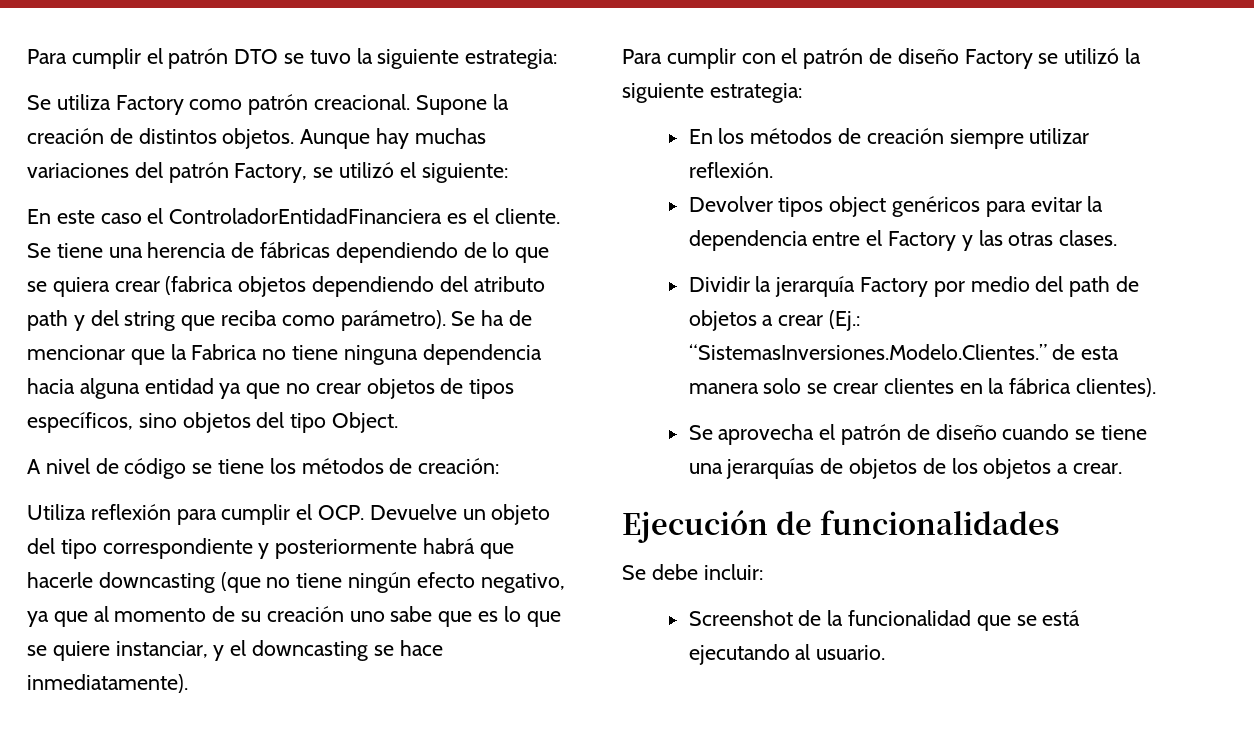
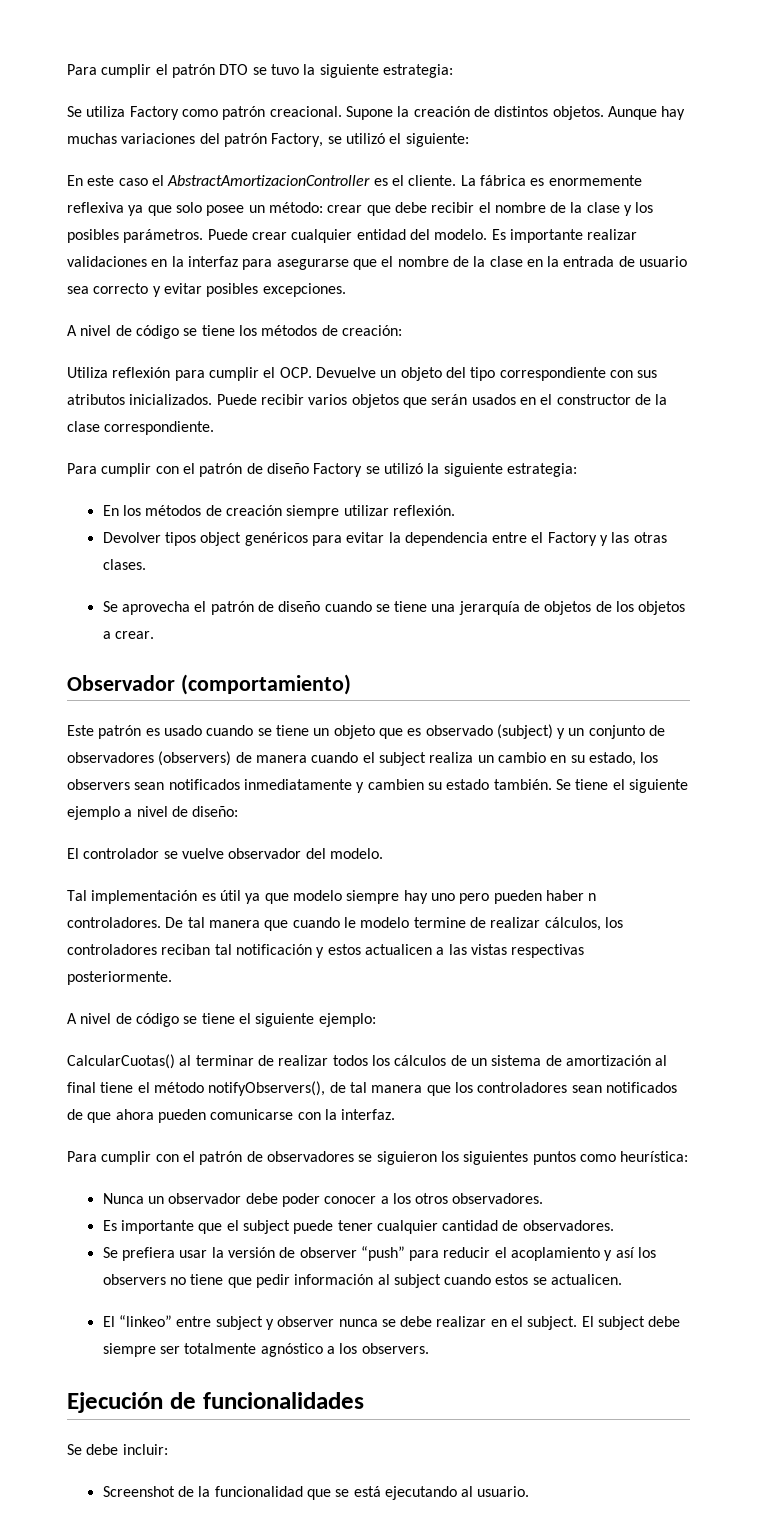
- En este caso el ControladorEntidadFinanciera es el cliente.
+ En este caso el AbstractAmortizacionController es el cliente.
- Se tiene una herencia de fábricas dependiendo de lo que se quiera crear (fabrica objetos dependiendo del atributo path y del string que reciba como parámetro). Se ha de mencionar que la Fabrica no tiene ninguna dependencia hacia alguna entidad ya que no crear objetos de tipos específicos, sino objetos del tipo Object.
+ La fábrica es enormemente reflexiva ya que solo posee un método: crear que debe recibir el nombre de la clase y los posibles parámetros. Puede crear cualquier entidad del modelo. Es importante realizar validaciones en la interfaz para asegurarse que el nombre de la clase en la entrada de usuario sea correcto y evitar posibles excepciones.
- Utiliza reflexión para cumplir el OCP. Devuelve un objeto del tipo correspondiente y posteriormente habrá que hacerle downcasting (que no tiene ningún efecto negativo, ya que al momento de su creación uno sabe que es lo que se quiere instanciar, y el downcasting se hace inmediatamente).
+ Utiliza reflexión para cumplir el OCP. Devuelve un objeto del tipo correspondiente con sus atributos inicializados. Puede recibir varios objetos que serán usados en el constructor de la clase correspondiente.
- Dividir la jerarquía Factory por medio del path de objetos a crear (Ej.: “SistemasInversiones.Modelo.Clientes.” de esta manera solo se crear clientes en la fábrica clientes).
- Se aprovecha el patrón de diseño cuando se tiene una jerarquías de objetos de los objetos a crear.
+ Se aprovecha el patrón de diseño cuando se tiene una jerarquía de objetos de los objetos a crear.
+ Observador (comportamiento)
+ Este patrón es usado cuando se tiene un objeto que es observado (subject) y un conjunto de observadores (observers) de manera cuando el subject realiza un cambio en su estado, los observers sean notificados inmediatamente y cambien su estado también. Se tiene el siguiente ejemplo a nivel de diseño:
+ El controlador se vuelve observador del modelo.
+ Tal implementación es útil ya que modelo siempre hay uno pero pueden haber n controladores. De tal manera que cuando le modelo termine de realizar cálculos, los controladores reciban tal notificación y estos actualicen a las vistas respectivas posteriormente.
+ A nivel de código se tiene el siguiente ejemplo:
+ CalcularCuotas() al terminar de realizar todos los cálculos de un sistema de amortización al final tiene el método notifyObservers(), de tal manera que los controladores sean notificados de que ahora pueden comunicarse con la interfaz.
+ Para cumplir con el patrón de observadores se siguieron los siguientes puntos como heurística:
+ Nunca un observador debe poder conocer a los otros observadores.
+ Es importante que el subject puede tener cualquier cantidad de observadores.
+ Se prefiera usar la versión de observer “push” para reducir el acoplamiento y así los observers no tiene que pedir información al subject cuando estos se actualicen.
+ El “linkeo” entre subject y observer nunca se debe realizar en el subject. El subject debe siempre ser totalmente agnóstico a los observers.

